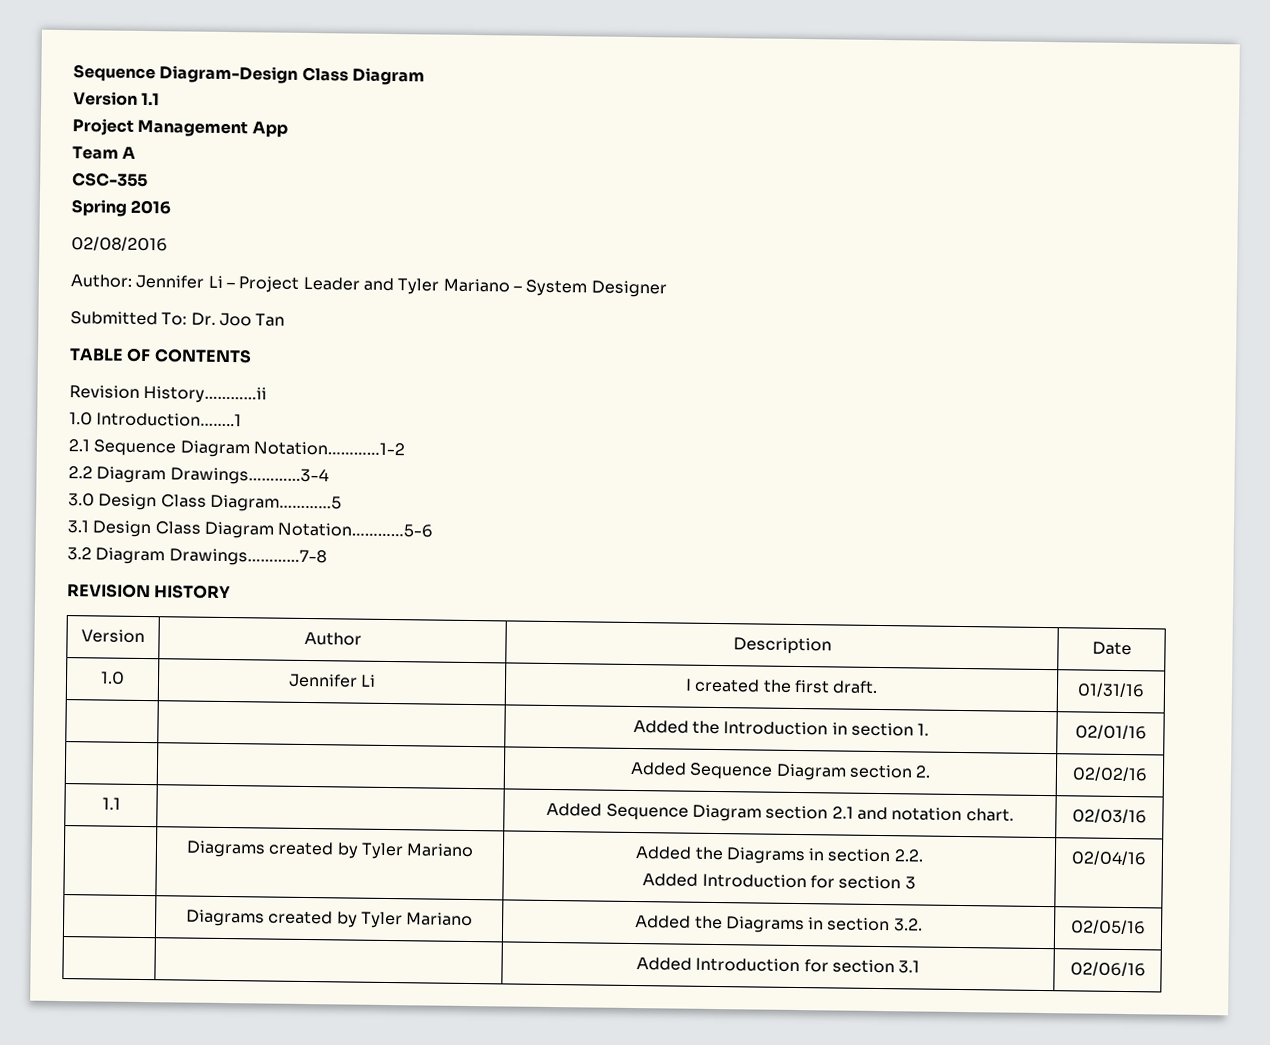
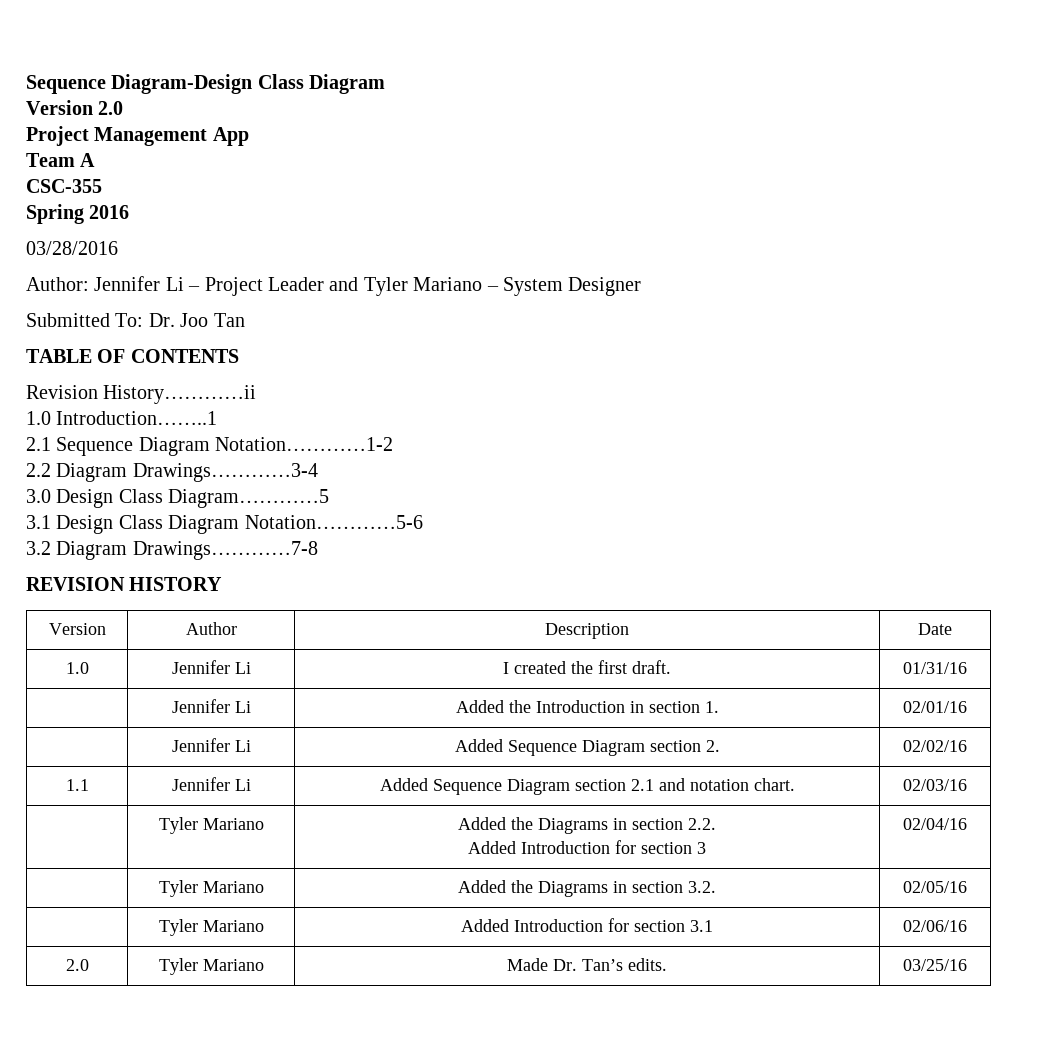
- Version 1.1
+ Version 2.0
- 02/08/2016
+ 03/28/2016
- | | Added the Introduction in section 1. | 02/01/16
+ | Jennifer Li | Added the Introduction in section 1. | 02/01/16
- | | Added Sequence Diagram section 2. | 02/02/16
+ | Jennifer Li | Added Sequence Diagram section 2. | 02/02/16
- 1.1 | | Added Sequence Diagram section 2.1 and notation chart. | 02/03/16
+ 1.1 | Jennifer Li | Added Sequence Diagram section 2.1 and notation chart. | 02/03/16
- | Diagrams created by Tyler Mariano | Added the Diagrams in section 2.2.
+ | Tyler Mariano | Added the Diagrams in section 2.2.
- | Diagrams created by Tyler Mariano | Added the Diagrams in section 3.2. | 02/05/16
+ | Tyler Mariano | Added the Diagrams in section 3.2. | 02/05/16
- | | Added Introduction for section 3.1 | 02/06/16
+ | Tyler Mariano | Added Introduction for section 3.1 | 02/06/16
+ 2.0 | Tyler Mariano | Made Dr. Tan’s edits. | 03/25/16

